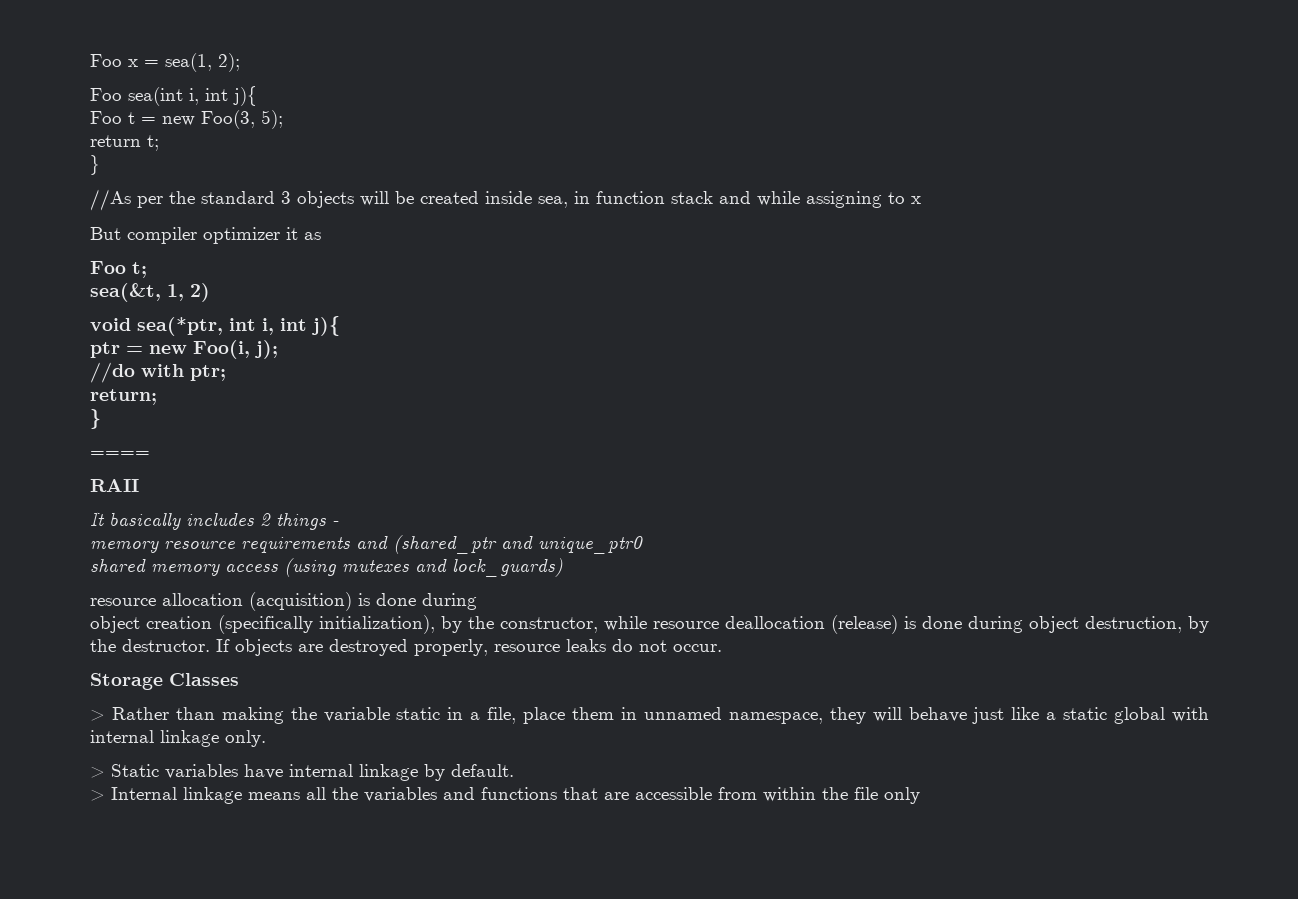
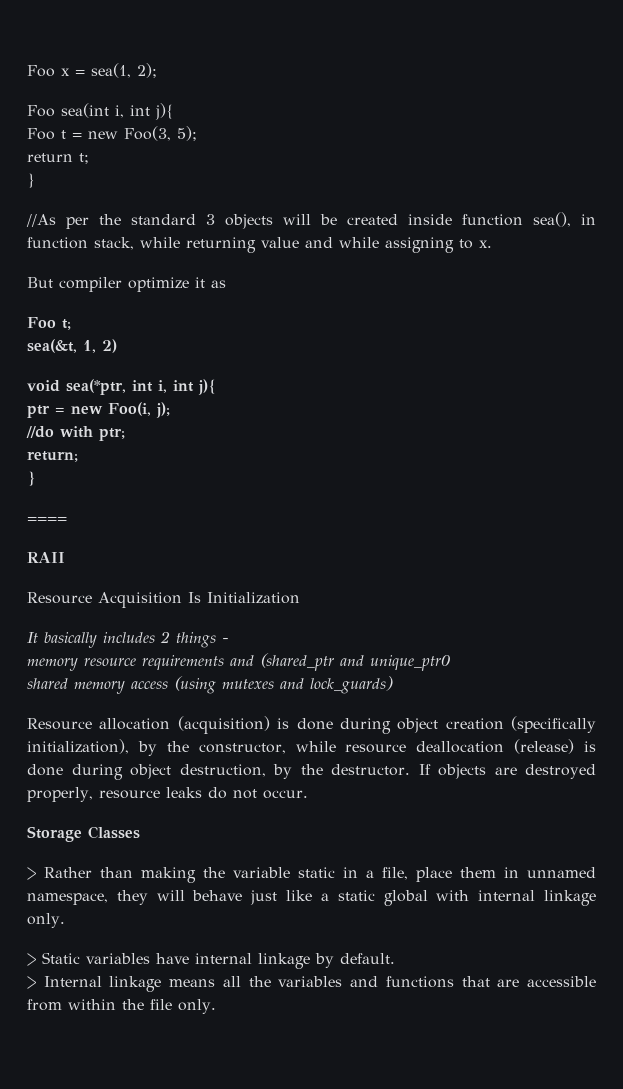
- //As per the standard 3 objects will be created inside sea, in function stack and while assigning to x
+ //As per the standard 3 objects will be created inside function sea(), in function stack, while returning value and while assigning to x.
- But compiler optimizer it as
+ But compiler optimize it as
+ Resource Acquisition Is Initialization
- resource allocation (acquisition) is done during
- object creation (specifically initialization), by the constructor, while resource deallocation (release) is done during object destruction, by the destructor.
+ Resource allocation (acquisition) is done during object creation (specifically initialization), by the constructor, while resource deallocation (release) is done during object destruction, by the destructor.
- > Internal linkage means all the variables and functions that are accessible from within the file only
+ > Internal linkage means all the variables and functions that are accessible from within the file only.

